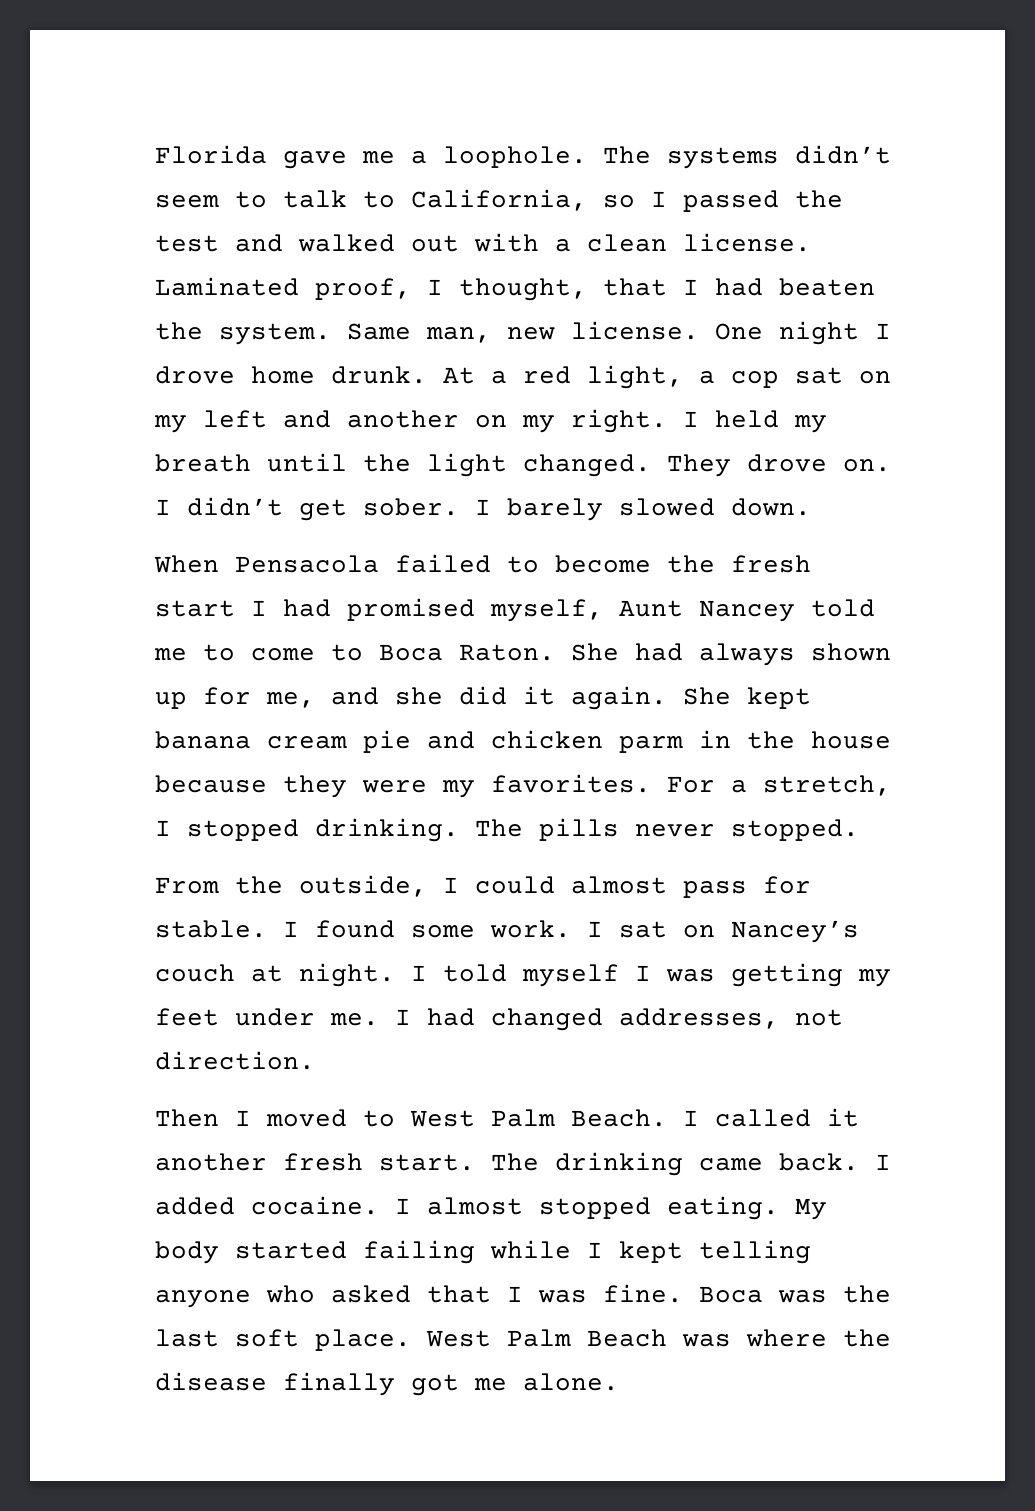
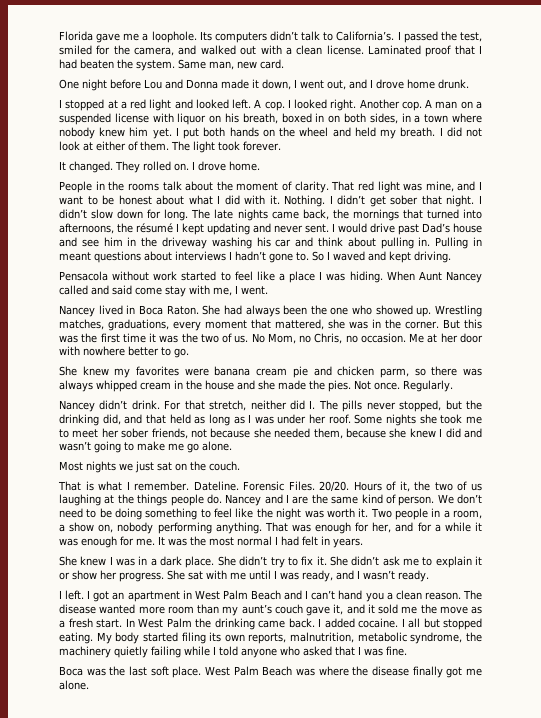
- The systems didn’t seem to talk to California, so I passed the test and walked out with a clean license.
+ Its computers didn’t talk to California’s. I passed the test, smiled for the camera, and walked out with a clean license.
- Laminated proof, I thought, that I had beaten the system.
+ Laminated proof that I had beaten the system.
- Same man, new license. One night I drove home drunk. At a red light, a cop sat on my left and another on my right. I held my breath until the light changed. They drove on. I didn’t get sober. I barely slowed down.
- When Pensacola failed to become the fresh start I had promised myself, Aunt Nancey told me to come to Boca Raton.
+ Same man, new card.
+ One night before Lou and Donna made it down, I went out, and I drove home drunk.
+ I stopped at a red light and looked left. A cop. I looked right. Another cop. A man on a suspended license with liquor on his breath, boxed in on both sides, in a town where nobody knew him yet. I put both hands on the wheel and held my breath. I did not look at either of them. The light took forever.
+ It changed. They rolled on. I drove home.
+ People in the rooms talk about the moment of clarity. That red light was mine, and I want to be honest about what I did with it. Nothing. I didn’t get sober that night. I didn’t slow down for long. The late nights came back, the mornings that turned into afternoons, the résumé I kept updating and never sent. I would drive past Dad’s house and see him in the driveway washing his car and think about pulling in. Pulling in meant questions about interviews I hadn’t gone to. So I waved and kept driving.
+ Pensacola without work started to feel like a place I was hiding. When Aunt Nancey called and said come stay with me, I went.
+ Nancey lived in Boca Raton.
- She had always shown up for me, and she did it again. She kept banana cream pie and chicken parm in the house because they were my favorites. For a stretch, I stopped drinking. The pills never stopped.
- From the outside, I could almost pass for stable. I found some work. I sat on Nancey’s couch at night. I told myself I was getting my feet under me. I had changed addresses, not direction.
- Then I moved to West Palm Beach. I called it another fresh start. The drinking came back.
+ She had always been the one who showed up. Wrestling matches, graduations, every moment that mattered, she was in the corner. But this was the first time it was the two of us. No Mom, no Chris, no occasion. Me at her door with nowhere better to go.
+ She knew my favorites were banana cream pie and chicken parm, so there was always whipped cream in the house and she made the pies. Not once. Regularly.
+ Nancey didn’t drink. For that stretch, neither did I. The pills never stopped, but the drinking did, and that held as long as I was under her roof. Some nights she took me to meet her sober friends, not because she needed them, because she knew I did and wasn’t going to make me go alone.
+ Most nights we just sat on the couch.
+ That is what I remember. Dateline. Forensic Files. 20/20. Hours of it, the two of us laughing at the things people do. Nancey and I are the same kind of person. We don’t need to be doing something to feel like the night was worth it. Two people in a room, a show on, nobody performing anything. That was enough for her, and for a while it was enough for me. It was the most normal I had felt in years.
+ She knew I was in a dark place. She didn’t try to fix it. She didn’t ask me to explain it or show her progress. She sat with me until I was ready, and I wasn’t ready.
+ I left. I got an apartment in West Palm Beach and I can’t hand you a clean reason. The disease wanted more room than my aunt’s couch gave it, and it sold me the move as a fresh start. In West Palm the drinking came back.
- I almost stopped eating.
+ I all but stopped eating.
- My body started failing while I kept telling anyone who asked that I was fine. Boca was the last soft place.
+ My body started filing its own reports, malnutrition, metabolic syndrome, the machinery quietly failing while I told anyone who asked that I was fine.
+ Boca was the last soft place.

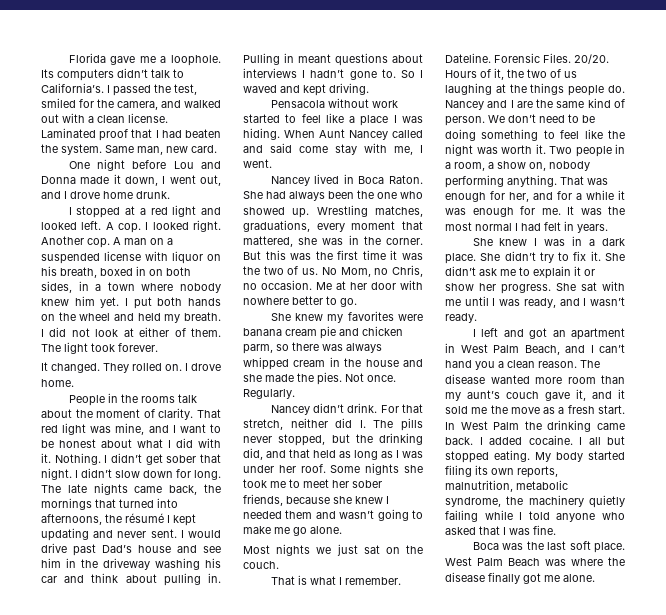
- Some nights she took me to meet her sober friends, not because she needed them, because she knew I did and wasn’t going to make me go alone.
+ Some nights she took me to meet her sober friends, because she knew I needed them and wasn’t going to make me go alone.
- I left. I got an apartment in West Palm Beach and I can’t hand you a clean reason.
+ I left and got an apartment in West Palm Beach, and I can’t hand you a clean reason.

